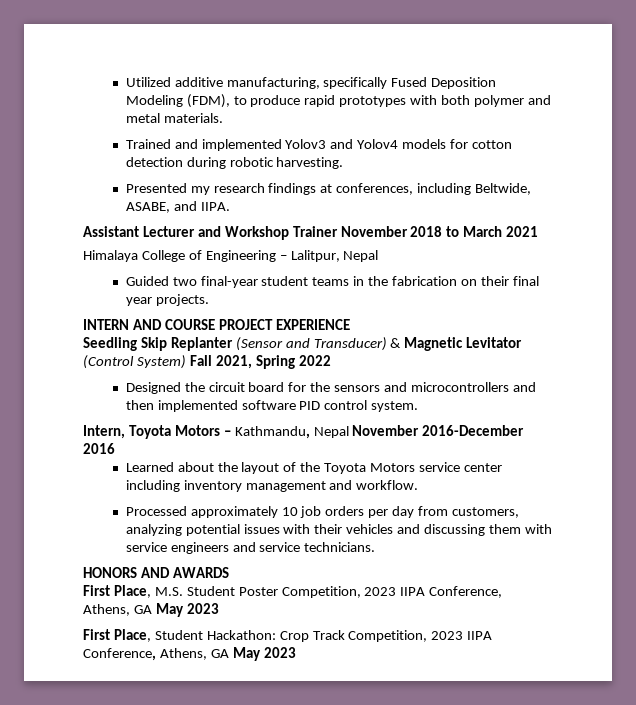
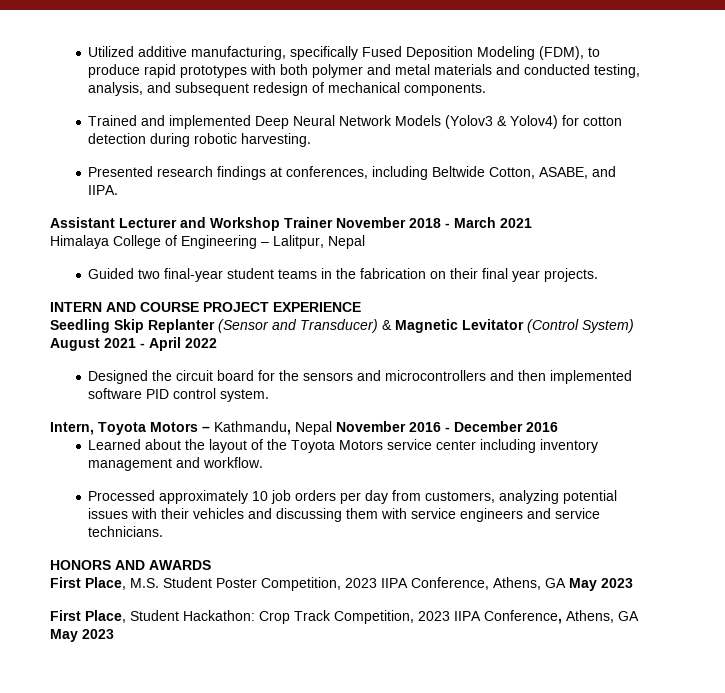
- Utilized additive manufacturing, specifically Fused Deposition Modeling (FDM), to produce rapid prototypes with both polymer and metal materials.
- Trained and implemented Yolov3 and Yolov4 models for cotton detection during robotic harvesting.
+ Utilized additive manufacturing, specifically Fused Deposition Modeling (FDM), to produce rapid prototypes with both polymer and metal materials and conducted testing, analysis, and subsequent redesign of mechanical components.
+ Trained and implemented Deep Neural Network Models (Yolov3 & Yolov4) for cotton detection during robotic harvesting.
- Presented my research findings at conferences, including Beltwide, ASABE, and IIPA.
+ Presented research findings at conferences, including Beltwide Cotton, ASABE, and IIPA.
- Assistant Lecturer and Workshop Trainer November 2018 to March 2021
+ Assistant Lecturer and Workshop Trainer November 2018 - March 2021
- Seedling Skip Replanter (Sensor and Transducer) & Magnetic Levitator (Control System) Fall 2021, Spring 2022
+ Seedling Skip Replanter (Sensor and Transducer) & Magnetic Levitator (Control System) August 2021 - April 2022
- Intern, Toyota Motors – Kathmandu, Nepal November 2016-December 2016
+ Intern, Toyota Motors – Kathmandu, Nepal November 2016 - December 2016

